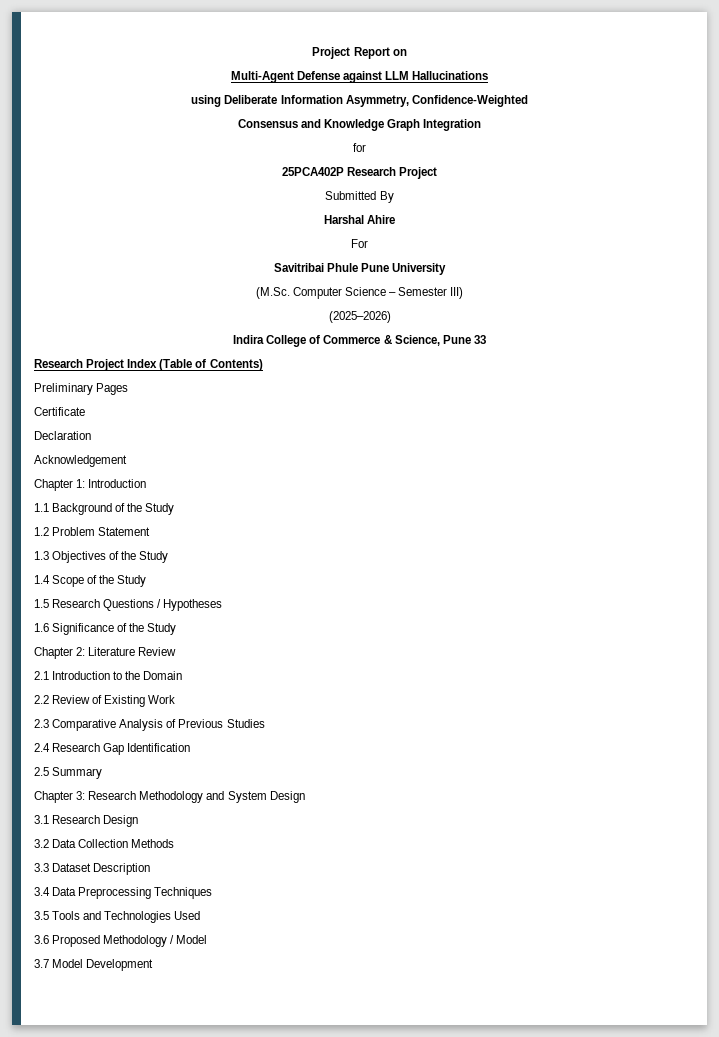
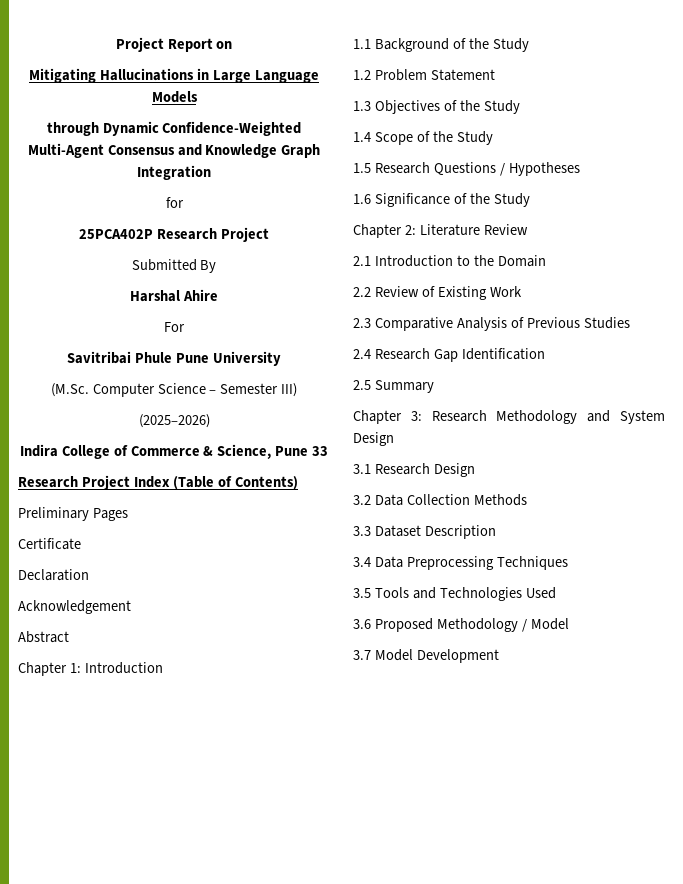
- Multi-Agent Defense against LLM Hallucinations
- using Deliberate Information Asymmetry, Confidence-Weighted
- Consensus and Knowledge Graph Integration
+ Mitigating Hallucinations in Large Language Models
+ through Dynamic Confidence-Weighted Multi-Agent Consensus and Knowledge Graph Integration
+ Abstract

